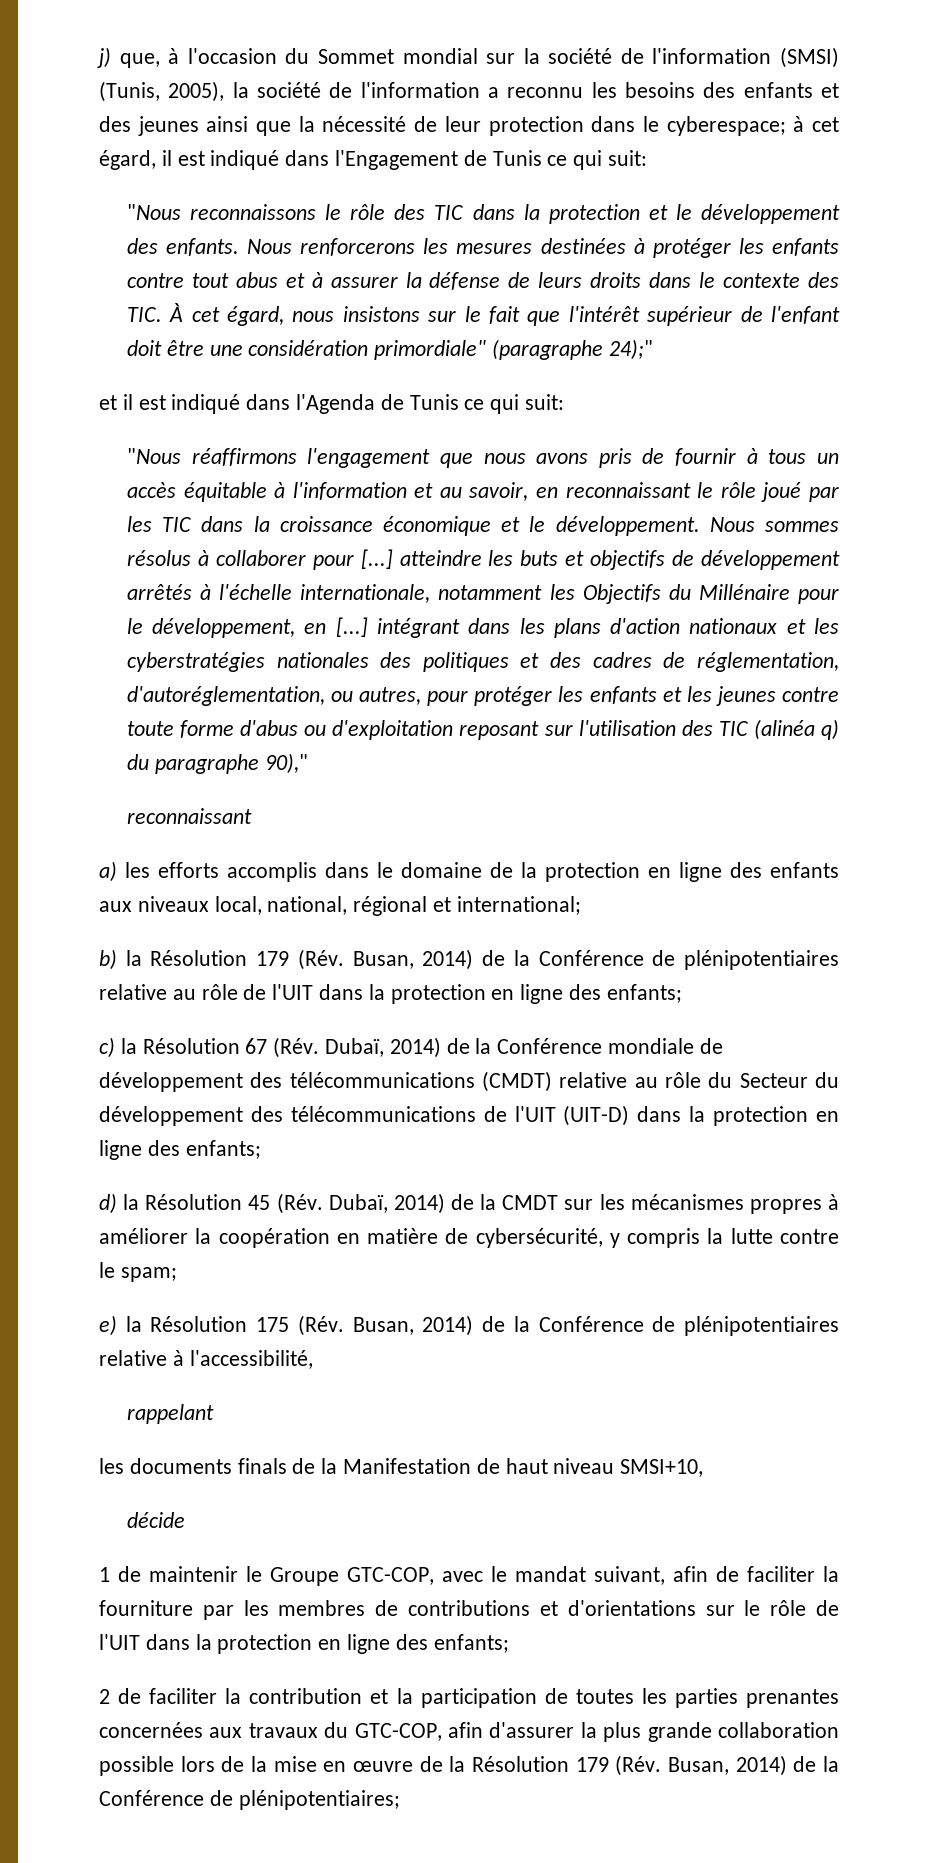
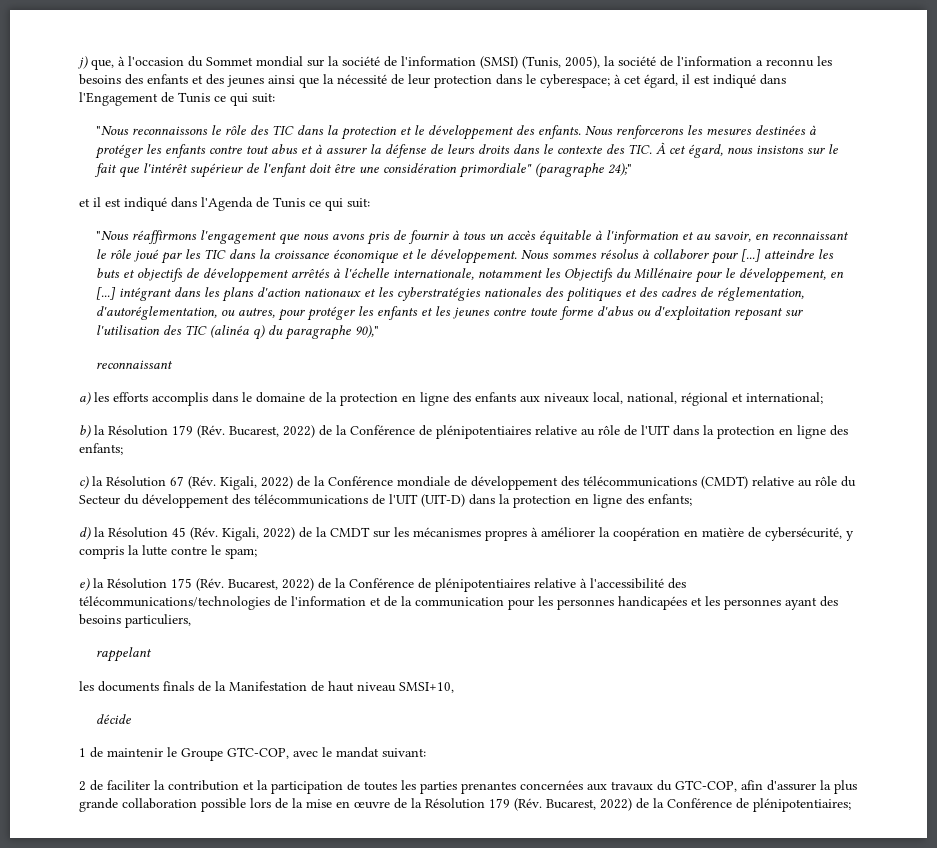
- b) la Résolution 179 (Rév. Busan, 2014) de la Conférence de plénipotentiaires relative au rôle de l'UIT dans la protection en ligne des enfants;
+ b) la Résolution 179 (Rév. Bucarest, 2022) de la Conférence de plénipotentiaires relative au rôle de l'UIT dans la protection en ligne des enfants;
- c) la Résolution 67 (Rév. Dubaï, 2014) de la Conférence mondiale de développement des télécommunications (CMDT) relative au rôle du Secteur du développement des télécommunications de l'UIT (UIT-D) dans la protection en ligne des enfants;
+ c) la Résolution 67 (Rév. Kigali, 2022) de la Conférence mondiale de développement des télécommunications (CMDT) relative au rôle du Secteur du développement des télécommunications de l'UIT (UIT-D) dans la protection en ligne des enfants;
- d) la Résolution 45 (Rév. Dubaï, 2014) de la CMDT sur les mécanismes propres à améliorer la coopération en matière de cybersécurité, y compris la lutte contre le spam;
+ d) la Résolution 45 (Rév. Kigali, 2022) de la CMDT sur les mécanismes propres à améliorer la coopération en matière de cybersécurité, y compris la lutte contre le spam;
- e) la Résolution 175 (Rév. Busan, 2014) de la Conférence de plénipotentiaires relative à l'accessibilité,
+ e) la Résolution 175 (Rév. Bucarest, 2022) de la Conférence de plénipotentiaires relative à l'accessibilité des télécommunications/technologies de l'information et de la communication pour les personnes handicapées et les personnes ayant des besoins particuliers,
- 1 de maintenir le Groupe GTC-COP, avec le mandat suivant, afin de faciliter la fourniture par les membres de contributions et d'orientations sur le rôle de l'UIT dans la protection en ligne des enfants;
+ 1 de maintenir le Groupe GTC-COP, avec le mandat suivant:
- 2 de faciliter la contribution et la participation de toutes les parties prenantes concernées aux travaux du GTC-COP, afin d'assurer la plus grande collaboration possible lors de la mise en œuvre de la Résolution 179 (Rév. Busan, 2014) de la Conférence de plénipotentiaires;
+ 2 de faciliter la contribution et la participation de toutes les parties prenantes concernées aux travaux du GTC-COP, afin d'assurer la plus grande collaboration possible lors de la mise en œuvre de la Résolution 179 (Rév. Bucarest, 2022) de la Conférence de plénipotentiaires;

